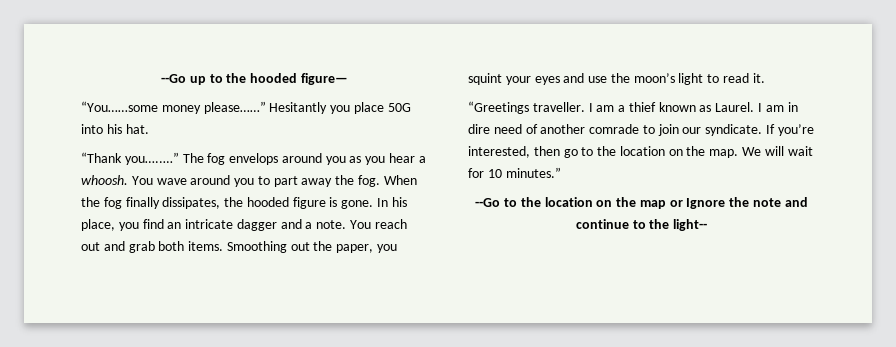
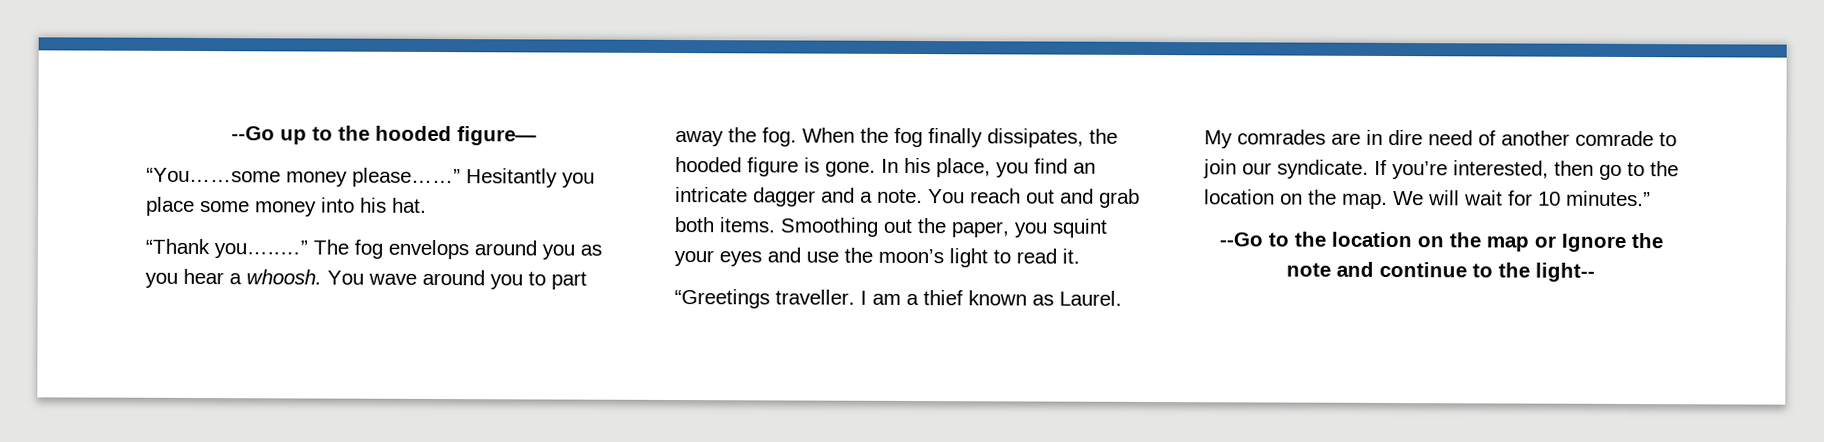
- Hesitantly you place 50G into his hat.
+ Hesitantly you place some money into his hat.
- I am in dire need of another comrade to join our syndicate.
+ My comrades are in dire need of another comrade to join our syndicate.

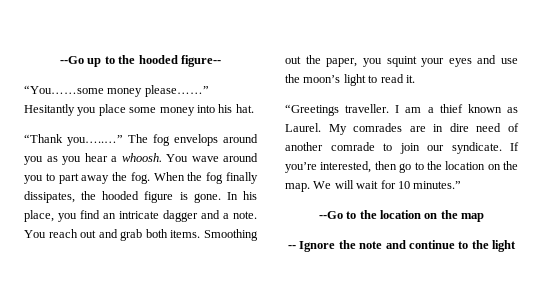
- --Go up to the hooded figure—
+ --Go up to the hooded figure--
- --Go to the location on the map or Ignore the note and continue to the light--
+ --Go to the location on the map
+ -- Ignore the note and continue to the light

